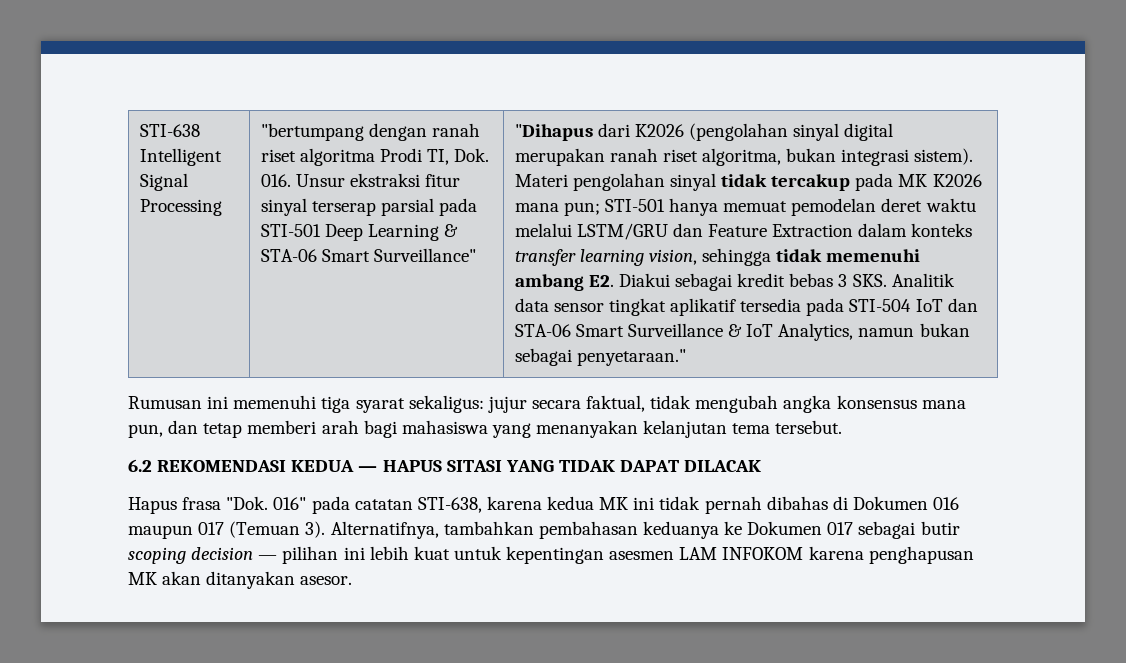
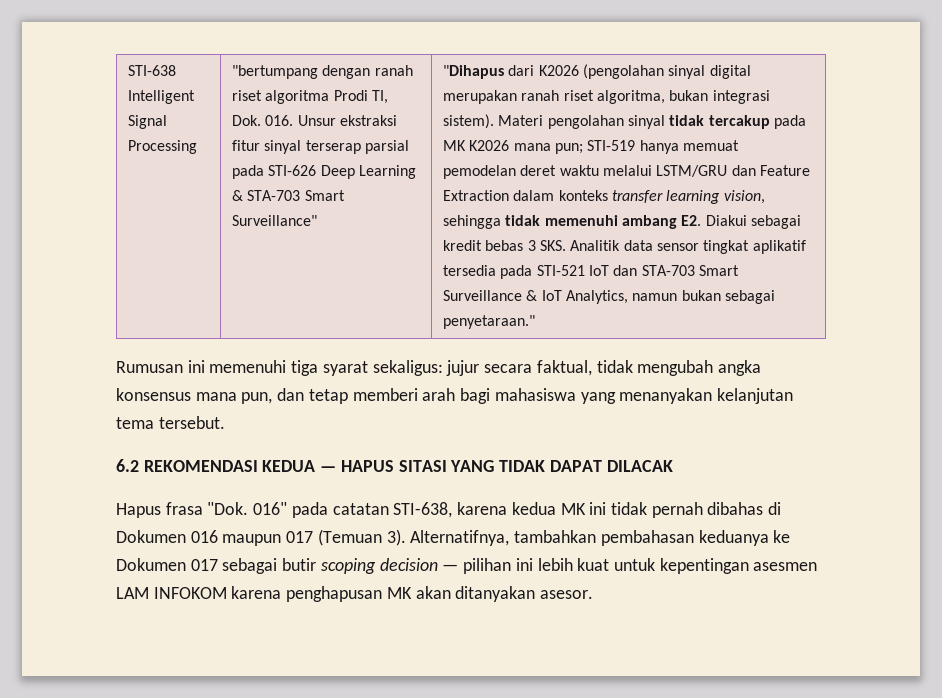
- "bertumpang dengan ranah riset algoritma Prodi TI, Dok. 016. Unsur ekstraksi fitur sinyal terserap parsial pada STI-501 Deep Learning & STA-06 Smart Surveillance"
+ "bertumpang dengan ranah riset algoritma Prodi TI, Dok. 016. Unsur ekstraksi fitur sinyal terserap parsial pada STI-626 Deep Learning & STA-703 Smart Surveillance"
- Materi pengolahan sinyal tidak tercakup pada MK K2026 mana pun; STI-501 hanya memuat pemodelan deret waktu melalui LSTM/GRU dan Feature Extraction dalam konteks transfer learning vision, sehingga tidak memenuhi ambang E2. Diakui sebagai kredit bebas 3 SKS. Analitik data sensor tingkat aplikatif tersedia pada STI-504 IoT dan STA-06 Smart Surveillance & IoT Analytics, namun bukan sebagai penyetaraan."
+ Materi pengolahan sinyal tidak tercakup pada MK K2026 mana pun; STI-519 hanya memuat pemodelan deret waktu melalui LSTM/GRU dan Feature Extraction dalam konteks transfer learning vision, sehingga tidak memenuhi ambang E2. Diakui sebagai kredit bebas 3 SKS. Analitik data sensor tingkat aplikatif tersedia pada STI-521 IoT dan STA-703 Smart Surveillance & IoT Analytics, namun bukan sebagai penyetaraan."

